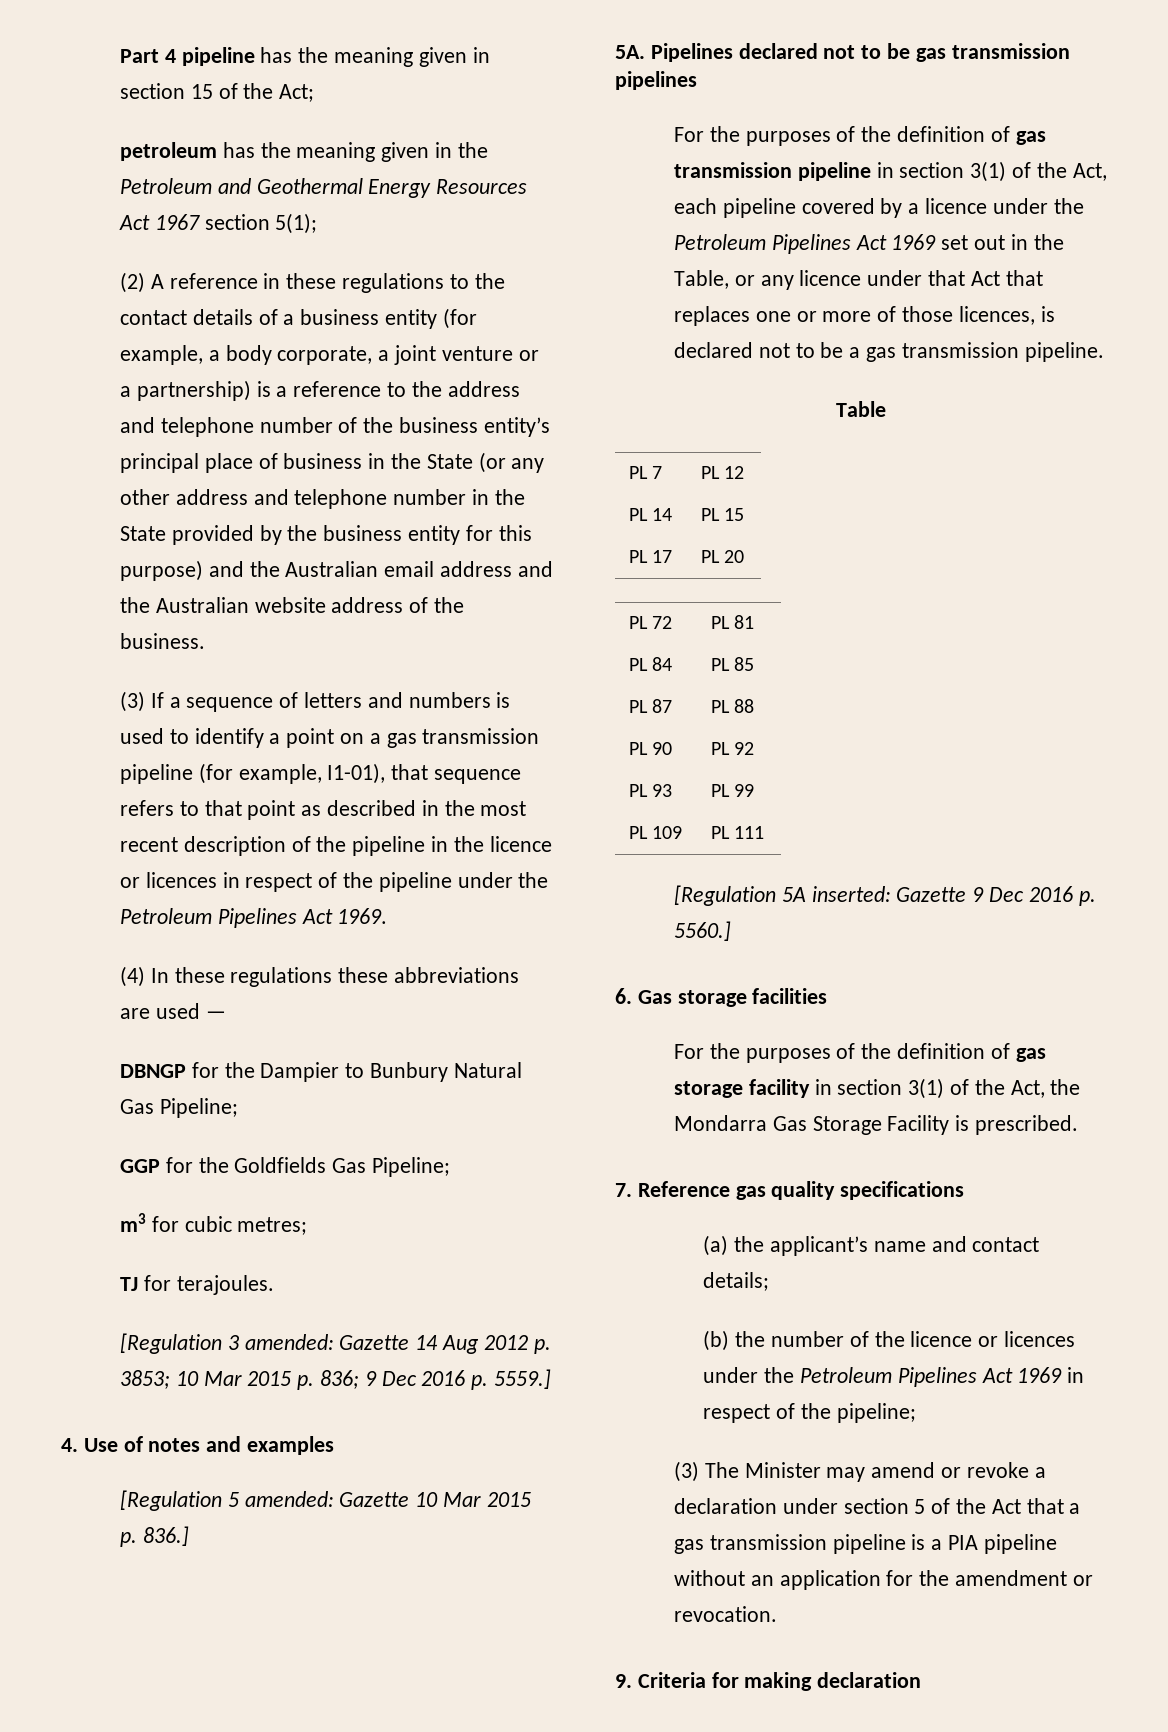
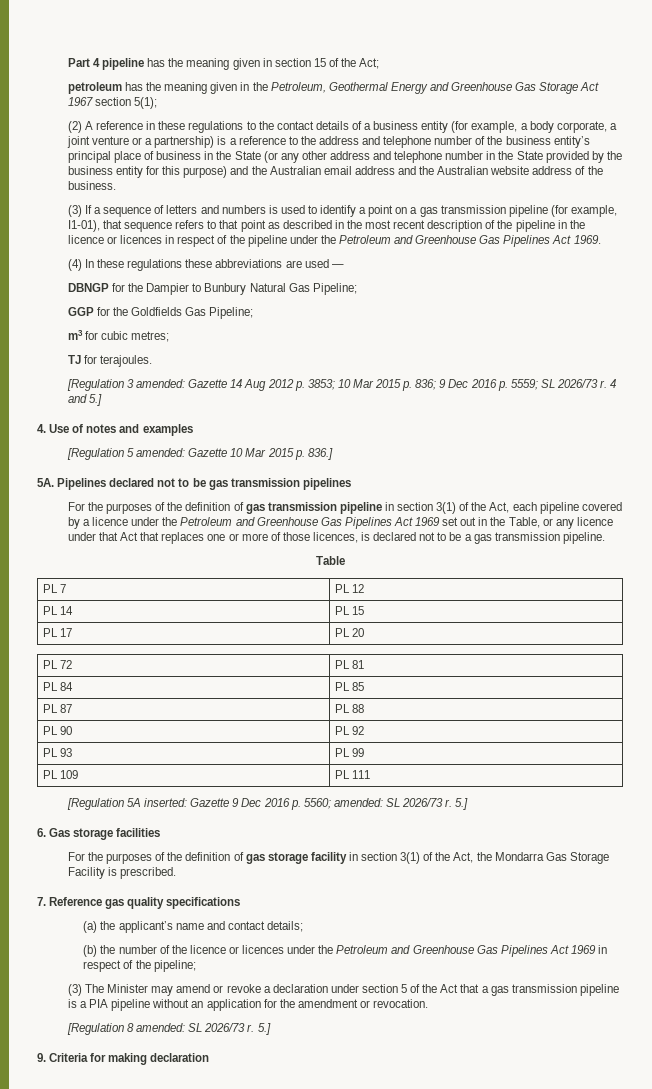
- petroleum has the meaning given in the Petroleum and Geothermal Energy Resources Act 1967 section 5(1);
+ petroleum has the meaning given in the Petroleum, Geothermal Energy and Greenhouse Gas Storage Act 1967 section 5(1);
- (3) If a sequence of letters and numbers is used to identify a point on a gas transmission pipeline (for example, I1-01), that sequence refers to that point as described in the most recent description of the pipeline in the licence or licences in respect of the pipeline under the Petroleum Pipelines Act 1969.
+ (3) If a sequence of letters and numbers is used to identify a point on a gas transmission pipeline (for example, I1-01), that sequence refers to that point as described in the most recent description of the pipeline in the licence or licences in respect of the pipeline under the Petroleum and Greenhouse Gas Pipelines Act 1969.
- [Regulation 3 amended: Gazette 14 Aug 2012 p. 3853; 10 Mar 2015 p. 836; 9 Dec 2016 p. 5559.]
+ [Regulation 3 amended: Gazette 14 Aug 2012 p. 3853; 10 Mar 2015 p. 836; 9 Dec 2016 p. 5559; SL 2026/73 r. 4 and 5.]
- For the purposes of the definition of gas transmission pipeline in section 3(1) of the Act, each pipeline covered by a licence under the Petroleum Pipelines Act 1969 set out in the Table, or any licence under that Act that replaces one or more of those licences, is declared not to be a gas transmission pipeline.
+ For the purposes of the definition of gas transmission pipeline in section 3(1) of the Act, each pipeline covered by a licence under the Petroleum and Greenhouse Gas Pipelines Act 1969 set out in the Table, or any licence under that Act that replaces one or more of those licences, is declared not to be a gas transmission pipeline.
- [Regulation 5A inserted: Gazette 9 Dec 2016 p. 5560.]
+ [Regulation 5A inserted: Gazette 9 Dec 2016 p. 5560; amended: SL 2026/73 r. 5.]
- (b) the number of the licence or licences under the Petroleum Pipelines Act 1969 in respect of the pipeline;
+ (b) the number of the licence or licences under the Petroleum and Greenhouse Gas Pipelines Act 1969 in respect of the pipeline;
+ [Regulation 8 amended: SL 2026/73 r. 5.]

